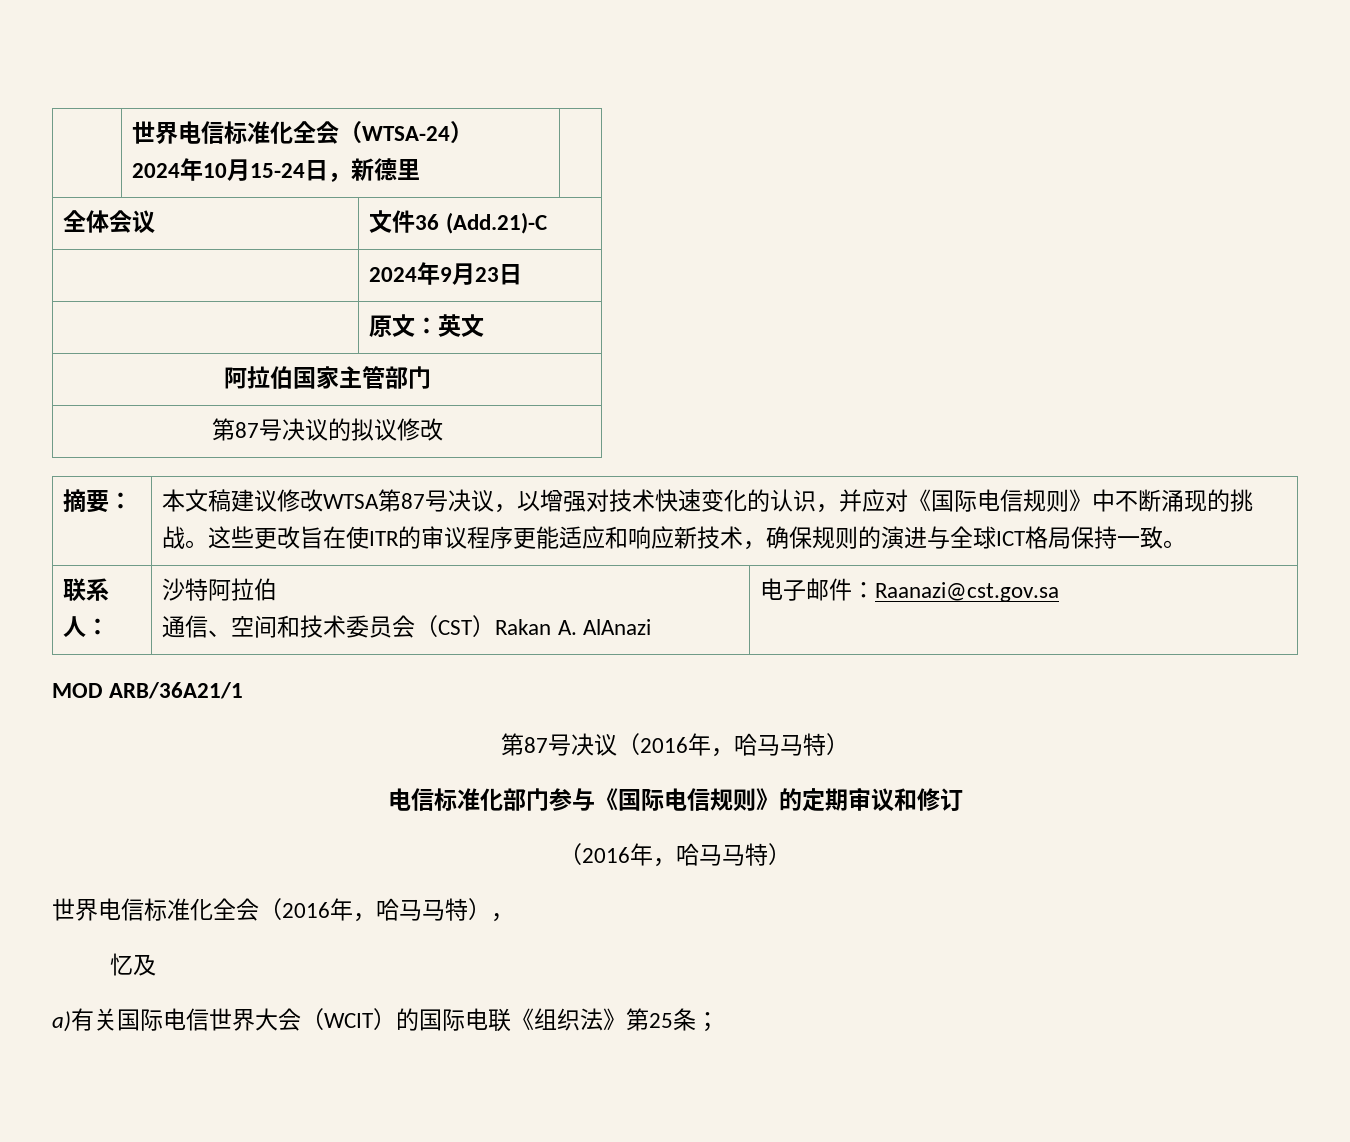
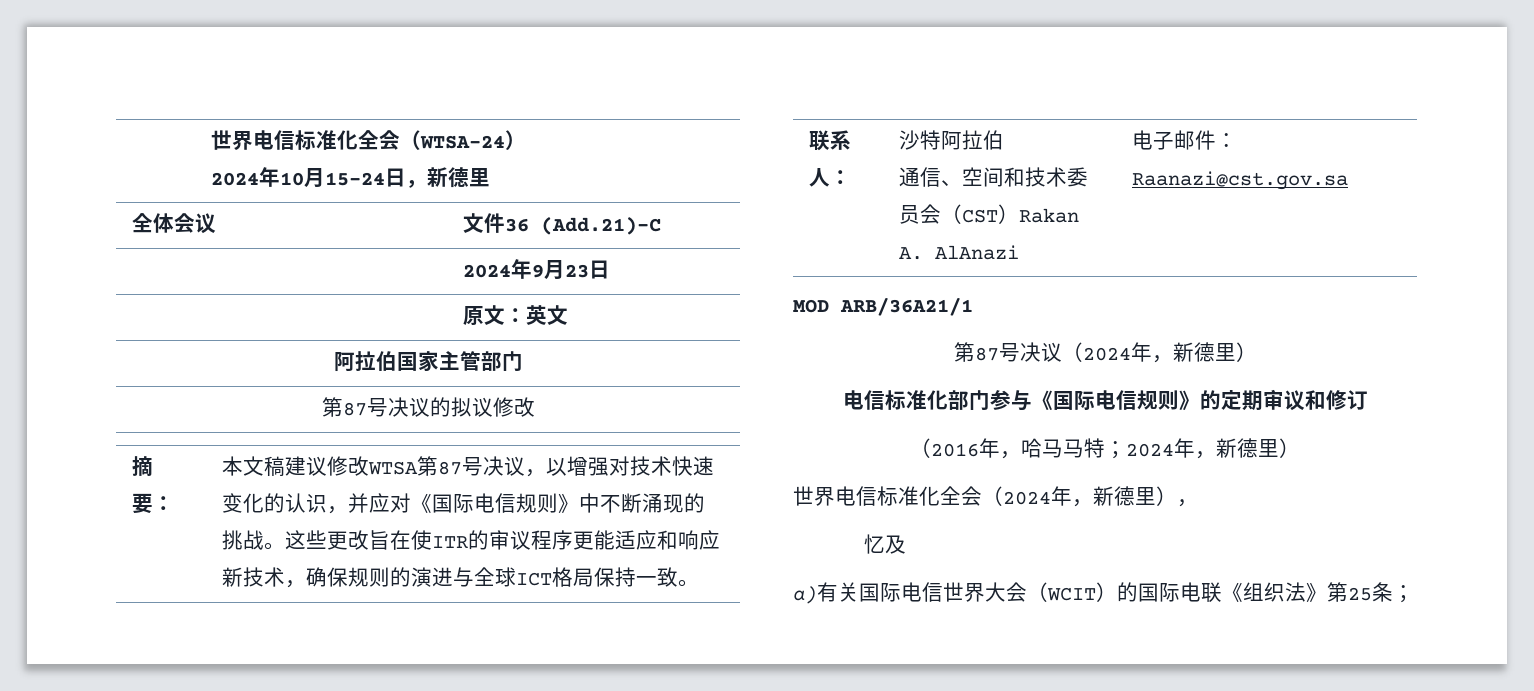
- 第87号决议（2016年，哈马马特）
+ 第87号决议（2024年，新德里）
  电信标准化部门参与《国际电信规则》的定期审议和修订
- （2016年，哈马马特）
+ （2016年，哈马马特；2024年，新德里）
- 世界电信标准化全会（2016年，哈马马特），
+ 世界电信标准化全会（2024年，新德里），

